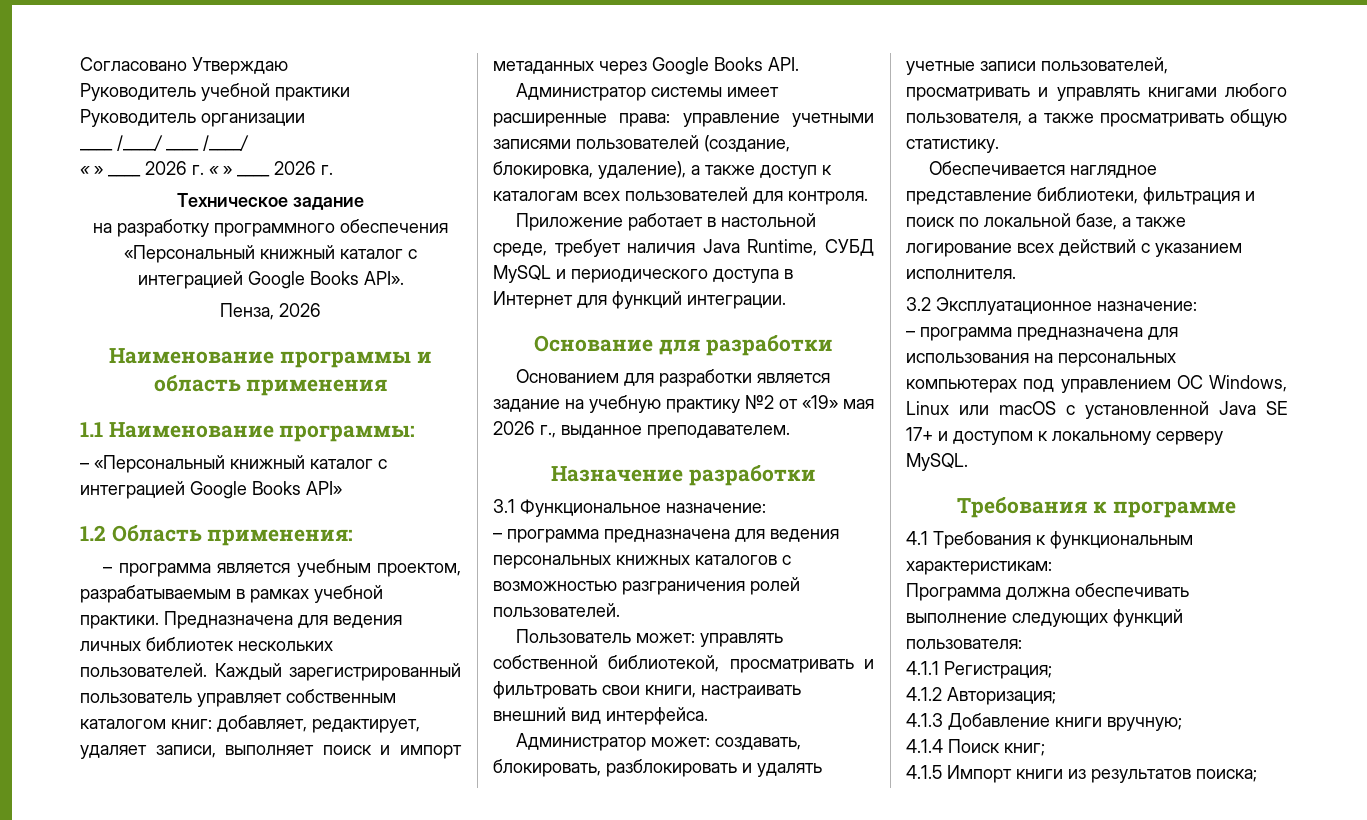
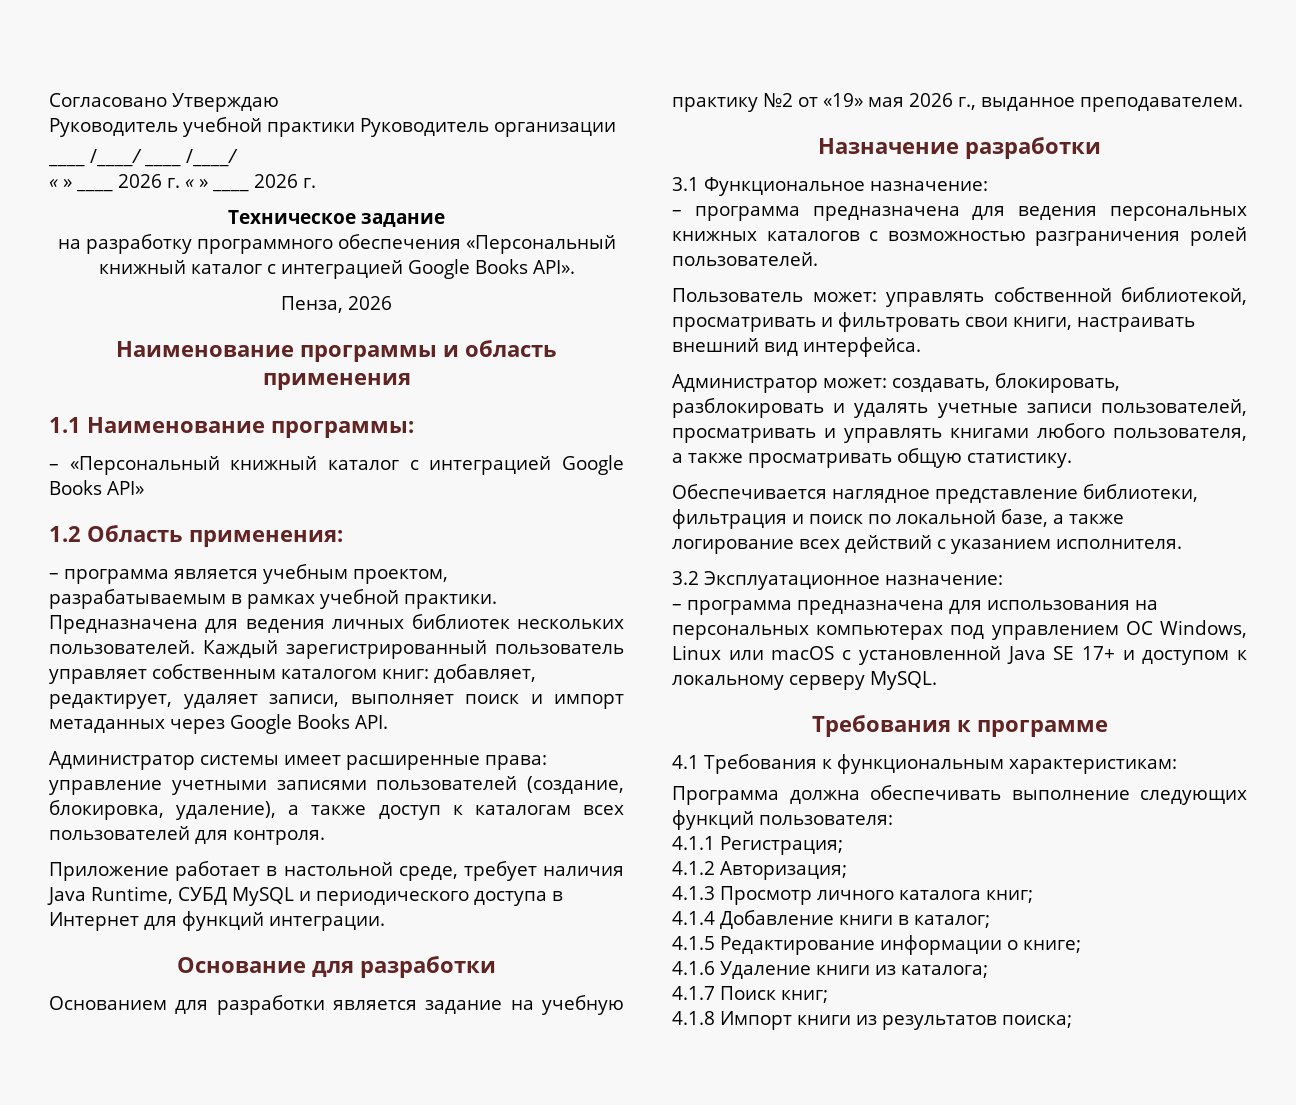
- 4.1.3 Добавление книги вручную;
- 4.1.4 Поиск книг;
+ 4.1.3 Просмотр личного каталога книг;
+ 4.1.4 Добавление книги в каталог;
+ 4.1.5 Редактирование информации о книге;
+ 4.1.6 Удаление книги из каталога;
+ 4.1.7 Поиск книг;
- 4.1.5 Импорт книги из результатов поиска;
+ 4.1.8 Импорт книги из результатов поиска;

